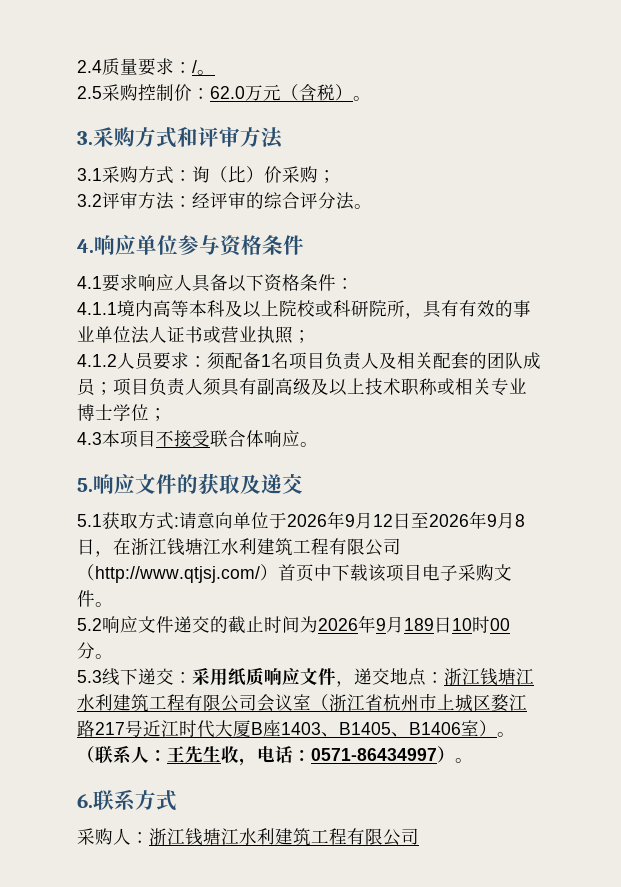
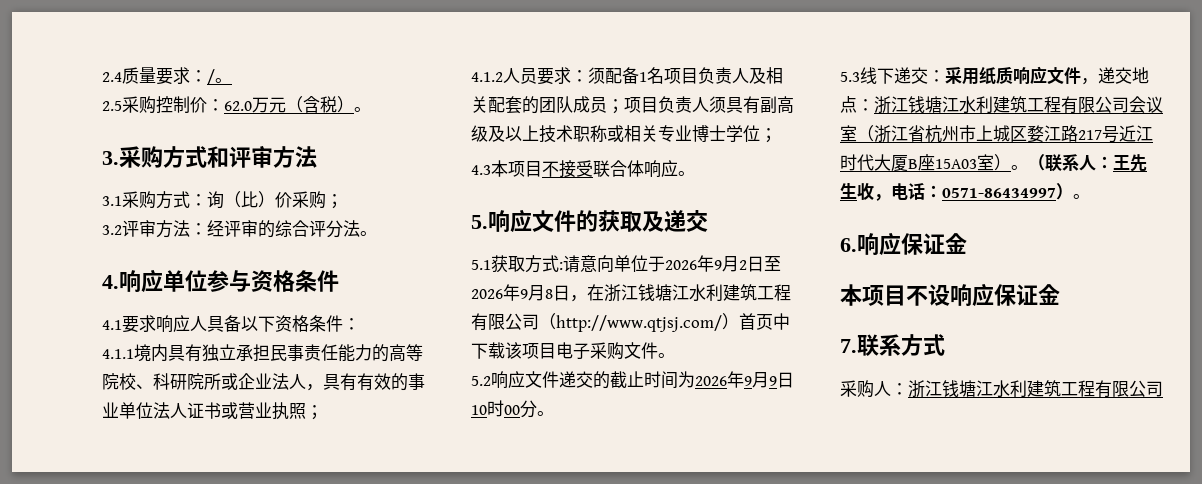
- 4.1.1境内高等本科及以上院校或科研院所，具有有效的事业单位法人证书或营业执照；
+ 4.1.1境内具有独立承担民事责任能力的高等院校、科研院所或企业法人，具有有效的事业单位法人证书或营业执照；
- 5.1获取方式:请意向单位于2026年9月12日至2026年9月8日，在浙江钱塘江水利建筑工程有限公司（http://www.qtjsj.com/）首页中下载该项目电子采购文件。
+ 5.1获取方式:请意向单位于2026年9月2日至2026年9月8日，在浙江钱塘江水利建筑工程有限公司（http://www.qtjsj.com/）首页中下载该项目电子采购文件。
- 5.2响应文件递交的截止时间为2026年9月189日10时00分。
+ 5.2响应文件递交的截止时间为2026年9月9日10时00分。
- 5.3线下递交：采用纸质响应文件，递交地点：浙江钱塘江水利建筑工程有限公司会议室（浙江省杭州市上城区婺江路217号近江时代大厦B座1403、B1405、B1406室）。
+ 5.3线下递交：采用纸质响应文件，递交地点：浙江钱塘江水利建筑工程有限公司会议室（浙江省杭州市上城区婺江路217号近江时代大厦B座15A03室）。
- 6.联系方式
+ 6.响应保证金
+ 本项目不设响应保证金
+ 7.联系方式

